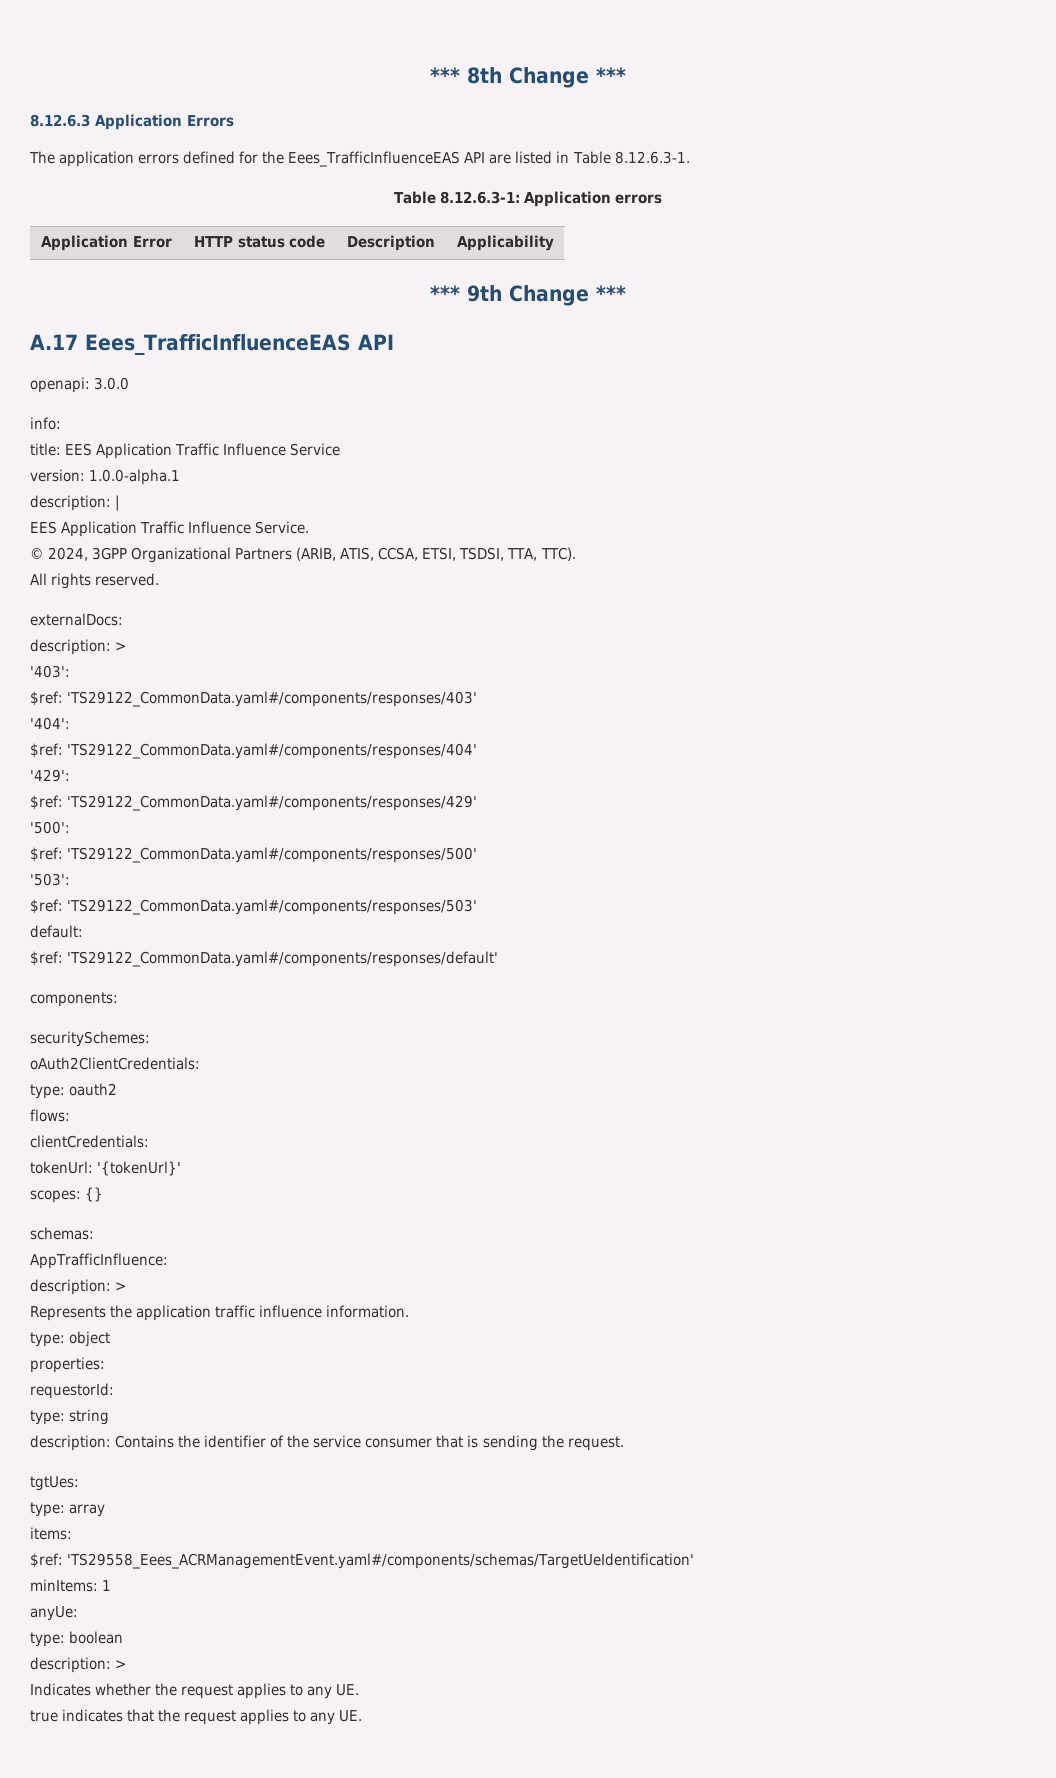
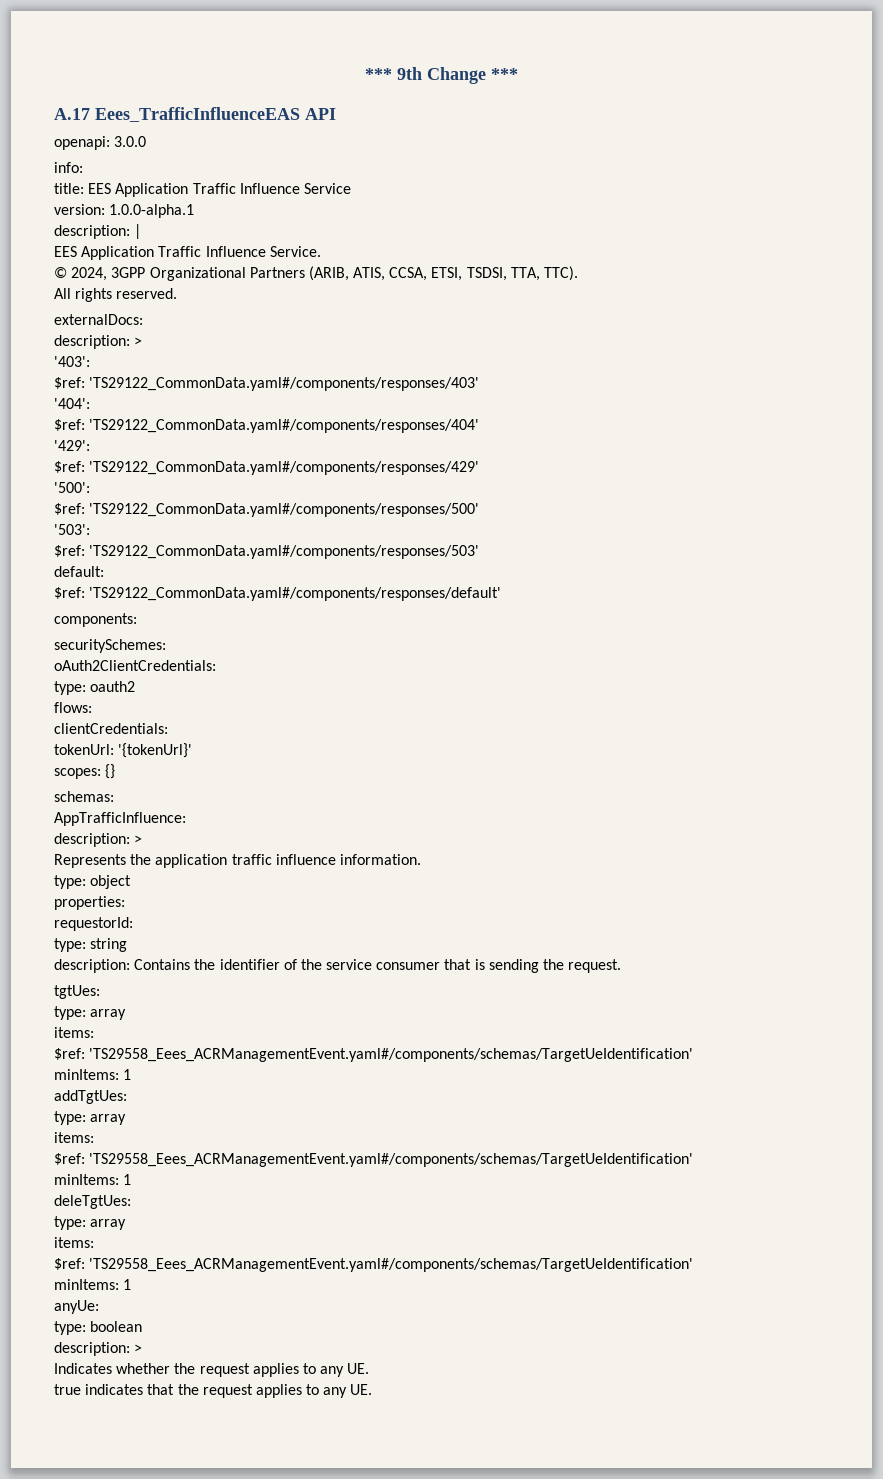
- *** 8th Change ***
- 8.12.6.3 Application Errors
- The application errors defined for the Eees_TrafficInfluenceEAS API are listed in Table 8.12.6.3-1.
- Table 8.12.6.3-1: Application errors
- Application Error | HTTP status code | Description | Applicability
+ addTgtUes:
+ type: array
+ items:
+ $ref: 'TS29558_Eees_ACRManagementEvent.yaml#/components/schemas/TargetUeIdentification'
+ minItems: 1
+ deleTgtUes:
+ type: array
+ items:
+ $ref: 'TS29558_Eees_ACRManagementEvent.yaml#/components/schemas/TargetUeIdentification'
+ minItems: 1

